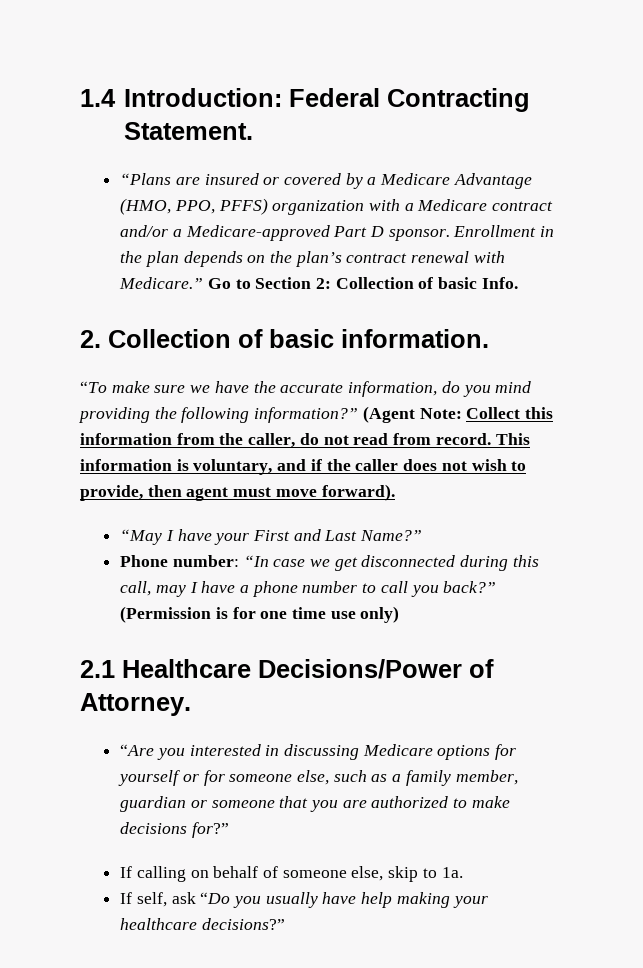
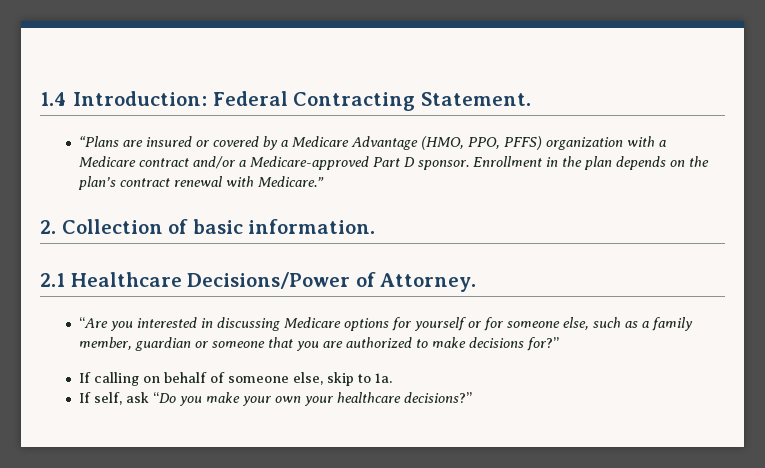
- Go to Section 2: Collection of basic Info.
- “To make sure we have the accurate information, do you mind providing the following information?” (Agent Note: Collect this information from the caller, do not read from record. This information is voluntary, and if the caller does not wish to provide, then agent must move forward).
- “May I have your First and Last Name?”
- Phone number: “In case we get disconnected during this call, may I have a phone number to call you back?” (Permission is for one time use only)
- If self, ask “Do you usually have help making your healthcare decisions?”
+ If self, ask “Do you make your own your healthcare decisions?”

